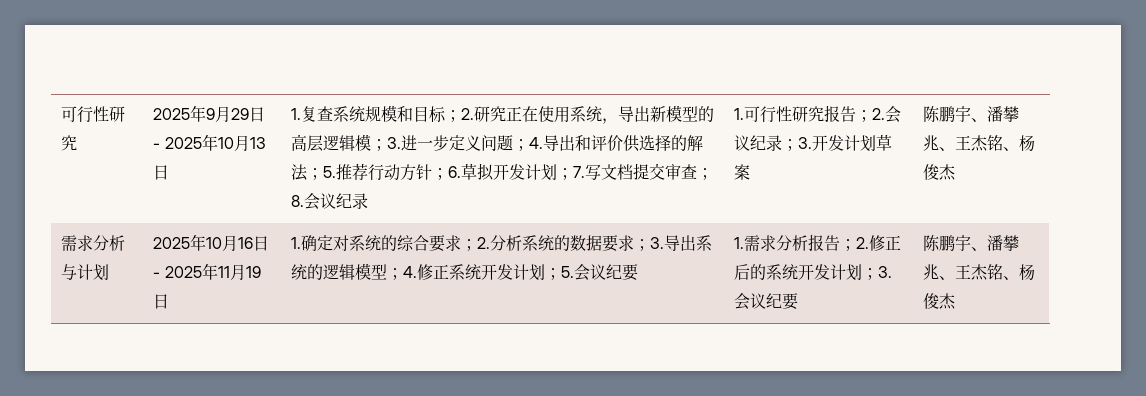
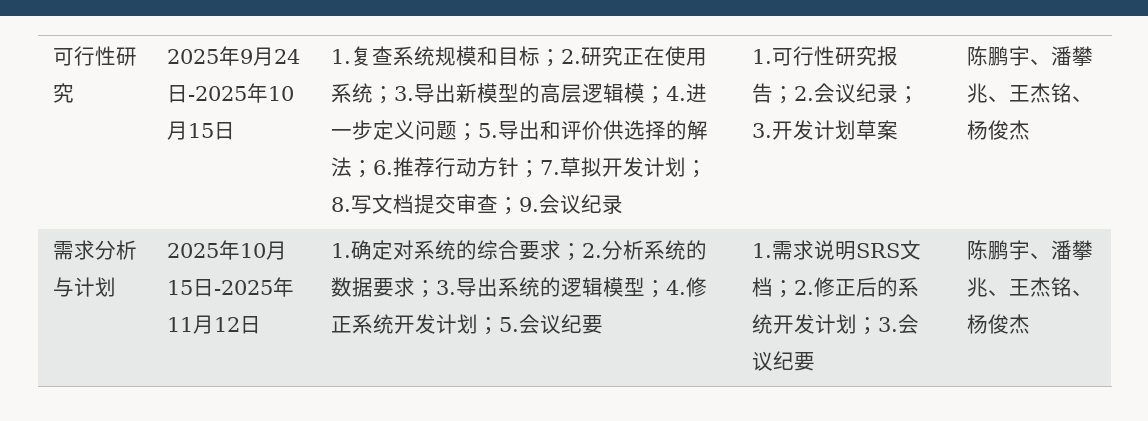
- 2025年9月29日- 2025年10月13日
+ 2025年9月24日-2025年10月15日
- 1.复查系统规模和目标；2.研究正在使用系统，导出新模型的高层逻辑模；3.进一步定义问题；4.导出和评价供选择的解法；5.推荐行动方针；6.草拟开发计划；7.写文档提交审查；8.会议纪录
+ 1.复查系统规模和目标；2.研究正在使用系统；3.导出新模型的高层逻辑模；4.进一步定义问题；5.导出和评价供选择的解法；6.推荐行动方针；7.草拟开发计划；8.写文档提交审查；9.会议纪录
- 2025年10月16日- 2025年11月19日
+ 2025年10月15日-2025年11月12日
- 1.需求分析报告；2.修正后的系统开发计划；3.会议纪要
+ 1.需求说明SRS文档；2.修正后的系统开发计划；3.会议纪要

